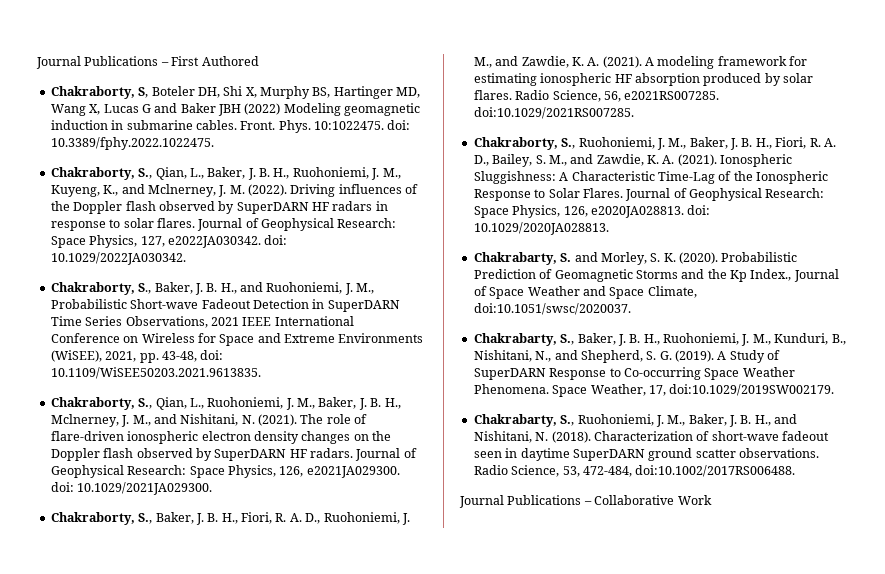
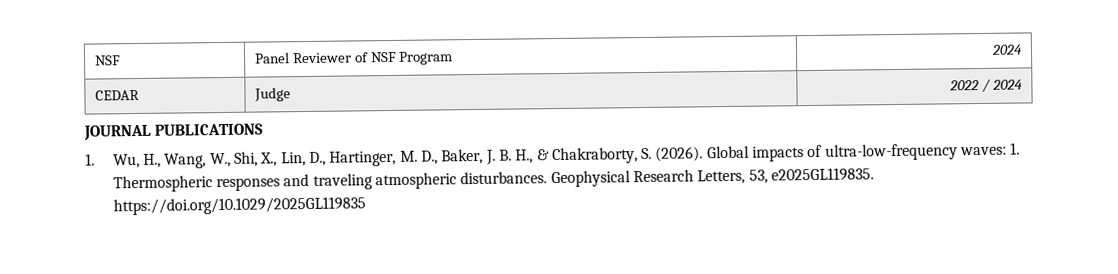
- Journal Publications – First Authored
- Chakraborty, S, Boteler DH, Shi X, Murphy BS, Hartinger MD, Wang X, Lucas G and Baker JBH (2022) Modeling geomagnetic induction in submarine cables. Front. Phys. 10:1022475. doi: 10.3389/fphy.2022.1022475.
- Chakraborty, S., Qian, L., Baker, J. B. H., Ruohoniemi, J. M., Kuyeng, K., and Mclnerney, J. M. (2022). Driving influences of the Doppler flash observed by SuperDARN HF radars in response to solar flares. Journal of Geophysical Research: Space Physics, 127, e2022JA030342. doi: 10.1029/2022JA030342.
- Chakraborty, S., Baker, J. B. H., and Ruohoniemi, J. M., Probabilistic Short-wave Fadeout Detection in SuperDARN Time Series Observations, 2021 IEEE International Conference on Wireless for Space and Extreme Environments (WiSEE), 2021, pp. 43-48, doi: 10.1109/WiSEE50203.2021.9613835.
- Chakraborty, S., Qian, L., Ruohoniemi, J. M., Baker, J. B. H., Mclnerney, J. M., and Nishitani, N. (2021). The role of flare-driven ionospheric electron density changes on the Doppler flash observed by SuperDARN HF radars. Journal of Geophysical Research: Space Physics, 126, e2021JA029300. doi: 10.1029/2021JA029300.
- Chakraborty, S., Baker, J. B. H., Fiori, R. A. D., Ruohoniemi, J. M., and Zawdie, K. A. (2021). A modeling framework for estimating ionospheric HF absorption produced by solar flares. Radio Science, 56, e2021RS007285. doi:10.1029/2021RS007285.
- Chakraborty, S., Ruohoniemi, J. M., Baker, J. B. H., Fiori, R. A. D., Bailey, S. M., and Zawdie, K. A. (2021). Ionospheric Sluggishness: A Characteristic Time‐Lag of the Ionospheric Response to Solar Flares. Journal of Geophysical Research: Space Physics, 126, e2020JA028813. doi: 10.1029/2020JA028813.
- Chakrabarty, S. and Morley, S. K. (2020). Probabilistic Prediction of Geomagnetic Storms and the Kp Index., Journal of Space Weather and Space Climate, doi:10.1051/swsc/2020037.
- Chakrabarty, S., Baker, J. B. H., Ruohoniemi, J. M., Kunduri, B., Nishitani, N., and Shepherd, S. G. (2019). A Study of SuperDARN Response to Co-occurring Space Weather Phenomena. Space Weather, 17, doi:10.1029/2019SW002179.
- Chakrabarty, S., Ruohoniemi, J. M., Baker, J. B. H., and Nishitani, N. (2018). Characterization of short-wave fadeout seen in daytime SuperDARN ground scatter observations. Radio Science, 53, 472-484, doi:10.1002/2017RS006488.
- Journal Publications – Collaborative Work
+ NSF | Panel Reviewer of NSF Program | 2024
+ CEDAR | Judge | 2022 / 2024
+ JOURNAL PUBLICATIONS
+ 1. Wu, H., Wang, W., Shi, X., Lin, D., Hartinger, M. D., Baker, J. B. H., & Chakraborty, S. (2026). Global impacts of ultra-low-frequency waves: 1. Thermospheric responses and traveling atmospheric disturbances. Geophysical Research Letters, 53, e2025GL119835. https://doi.org/10.1029/2025GL119835

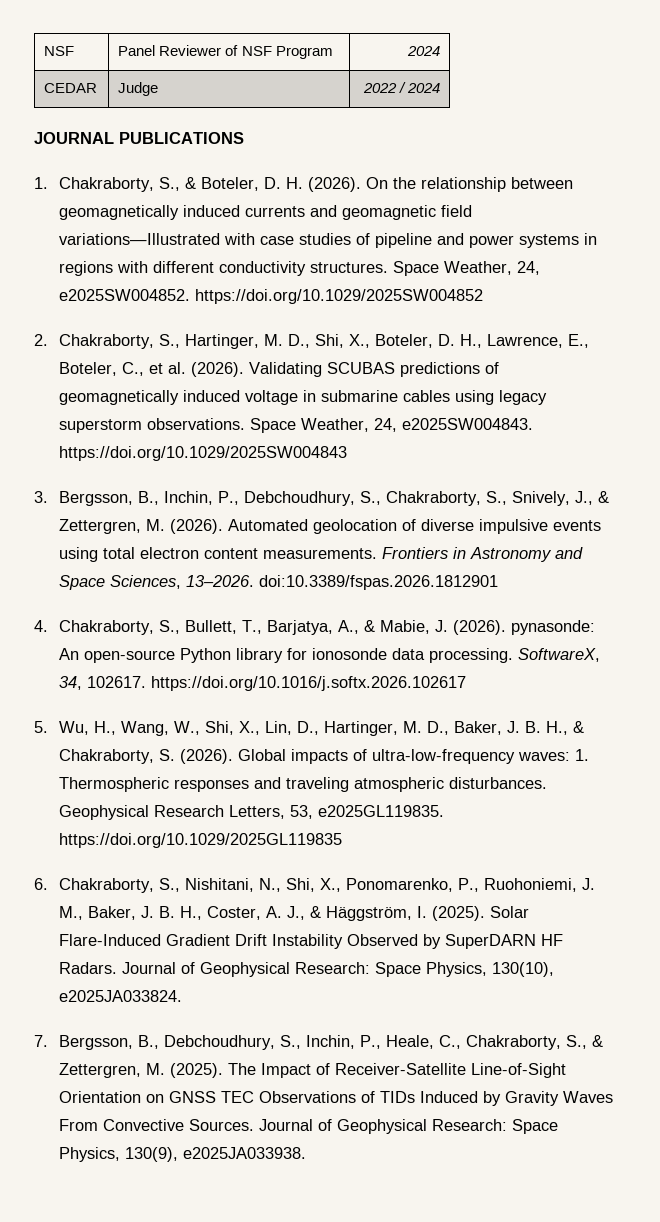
- 1. Wu, H., Wang, W., Shi, X., Lin, D., Hartinger, M. D., Baker, J. B. H., & Chakraborty, S. (2026).
+ 1. Chakraborty, S., & Boteler, D. H. (2026). On the relationship between geomagnetically induced currents and geomagnetic field variations—Illustrated with case studies of pipeline and power systems in regions with different conductivity structures. Space Weather, 24, e2025SW004852. https://doi.org/10.1029/2025SW004852
+ 2. Chakraborty, S., Hartinger, M. D., Shi, X., Boteler, D. H., Lawrence, E., Boteler, C., et al. (2026). Validating SCUBAS predictions of geomagnetically induced voltage in submarine cables using legacy superstorm observations. Space Weather, 24, e2025SW004843. https://doi.org/10.1029/2025SW004843
+ 3. Bergsson, B., Inchin, P., Debchoudhury, S., Chakraborty, S., Snively, J., & Zettergren, M. (2026). Automated geolocation of diverse impulsive events using total electron content measurements. Frontiers in Astronomy and Space Sciences, 13–2026. doi:10.3389/fspas.2026.1812901
+ 4. Chakraborty, S., Bullett, T., Barjatya, A., & Mabie, J. (2026). pynasonde: An open-source Python library for ionosonde data processing. SoftwareX, 34, 102617. https://doi.org/10.1016/j.softx.2026.102617
+ 5. Wu, H., Wang, W., Shi, X., Lin, D., Hartinger, M. D., Baker, J. B. H., & Chakraborty, S. (2026).
+ 6. Chakraborty, S., Nishitani, N., Shi, X., Ponomarenko, P., Ruohoniemi, J. M., Baker, J. B. H., Coster, A. J., & Häggström, I. (2025). Solar Flare-Induced Gradient Drift Instability Observed by SuperDARN HF Radars. Journal of Geophysical Research: Space Physics, 130(10), e2025JA033824.
+ 7. Bergsson, B., Debchoudhury, S., Inchin, P., Heale, C., Chakraborty, S., & Zettergren, M. (2025). The Impact of Receiver-Satellite Line-of-Sight Orientation on GNSS TEC Observations of TIDs Induced by Gravity Waves From Convective Sources. Journal of Geophysical Research: Space Physics, 130(9), e2025JA033938.

